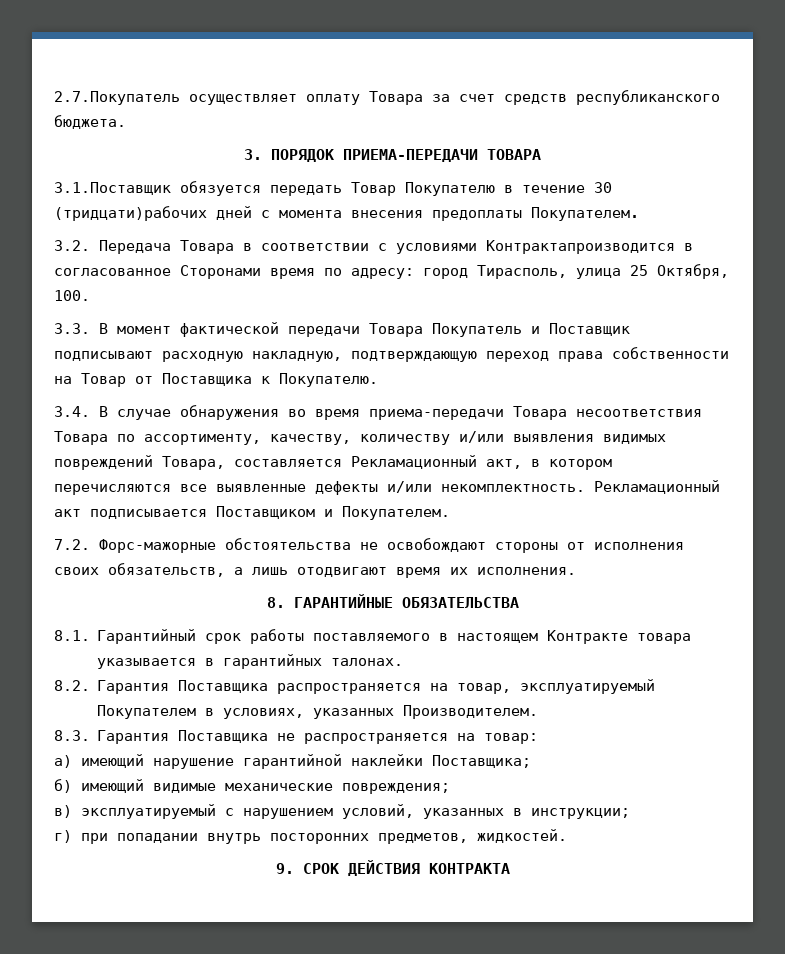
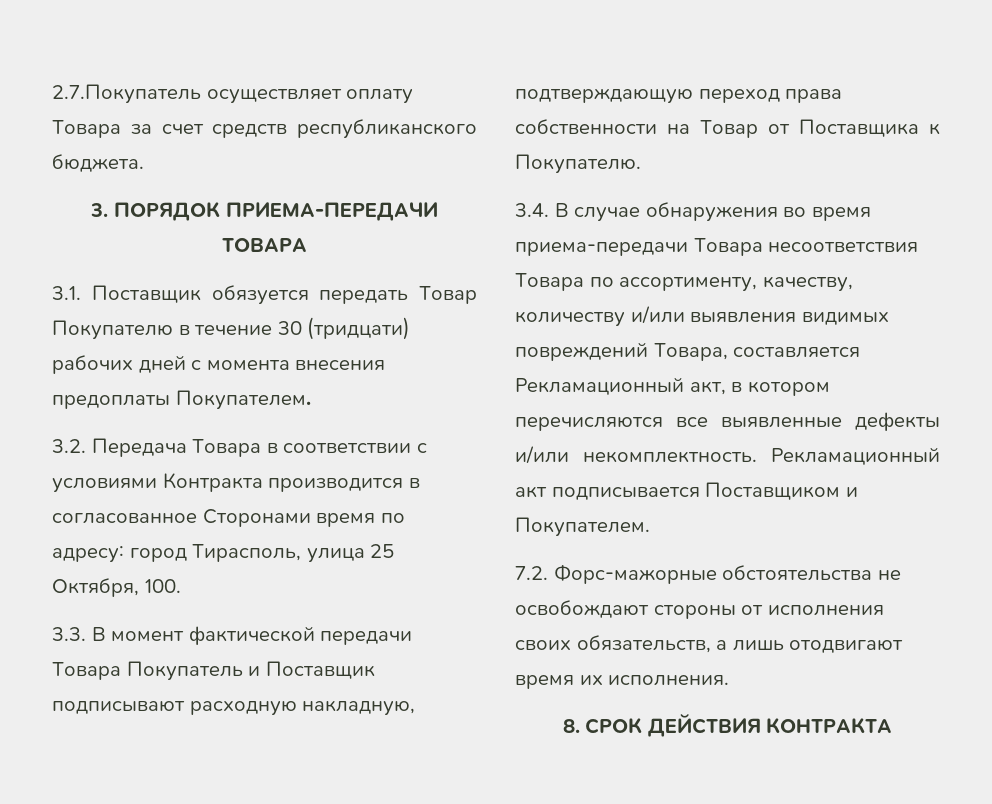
- 3.1.Поставщик обязуется передать Товар Покупателю в течение 30 (тридцати)рабочих дней с момента внесения предоплаты Покупателем.
+ 3.1. Поставщик обязуется передать Товар Покупателю в течение 30 (тридцати) рабочих дней с момента внесения предоплаты Покупателем.
- 3.2. Передача Товара в соответствии с условиями Контрактапроизводится в согласованное Сторонами время по адресу: город Тирасполь, улица 25 Октября, 100.
+ 3.2. Передача Товара в соответствии с условиями Контракта производится в согласованное Сторонами время по адресу: город Тирасполь, улица 25 Октября, 100.
- 8. ГАРАНТИЙНЫЕ ОБЯЗАТЕЛЬСТВА
- 8.1. Гарантийный срок работы поставляемого в настоящем Контракте товара указывается в гарантийных талонах.
- 8.2. Гарантия Поставщика распространяется на товар, эксплуатируемый Покупателем в условиях, указанных Производителем.
- 8.3. Гарантия Поставщика не распространяется на товар:
- а) имеющий нарушение гарантийной наклейки Поставщика;
- б) имеющий видимые механические повреждения;
- в) эксплуатируемый с нарушением условий, указанных в инструкции;
- г) при попадании внутрь посторонних предметов, жидкостей.
- 9. СРОК ДЕЙСТВИЯ КОНТРАКТА
+ 8. СРОК ДЕЙСТВИЯ КОНТРАКТА

